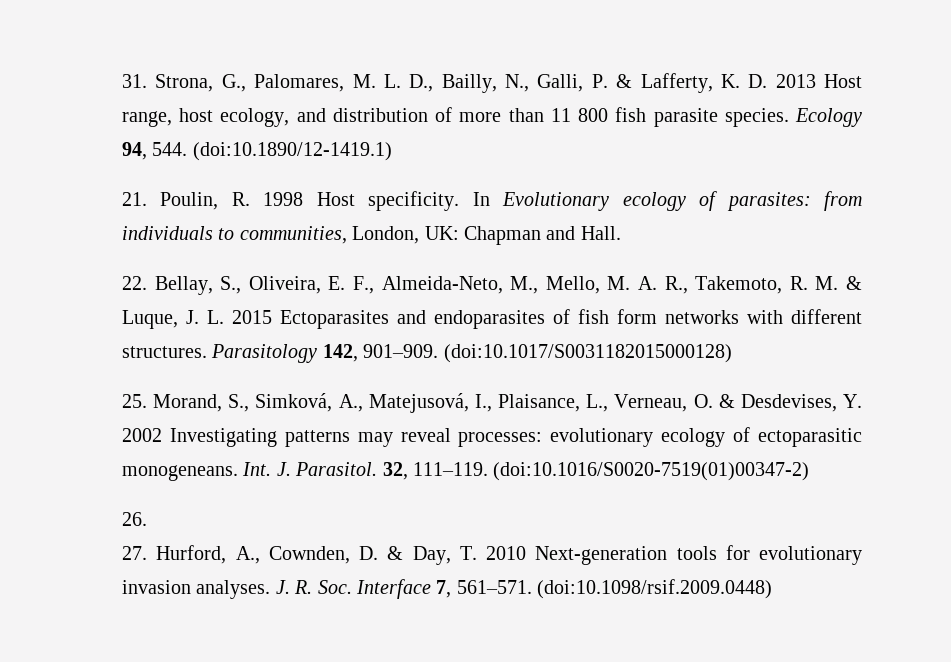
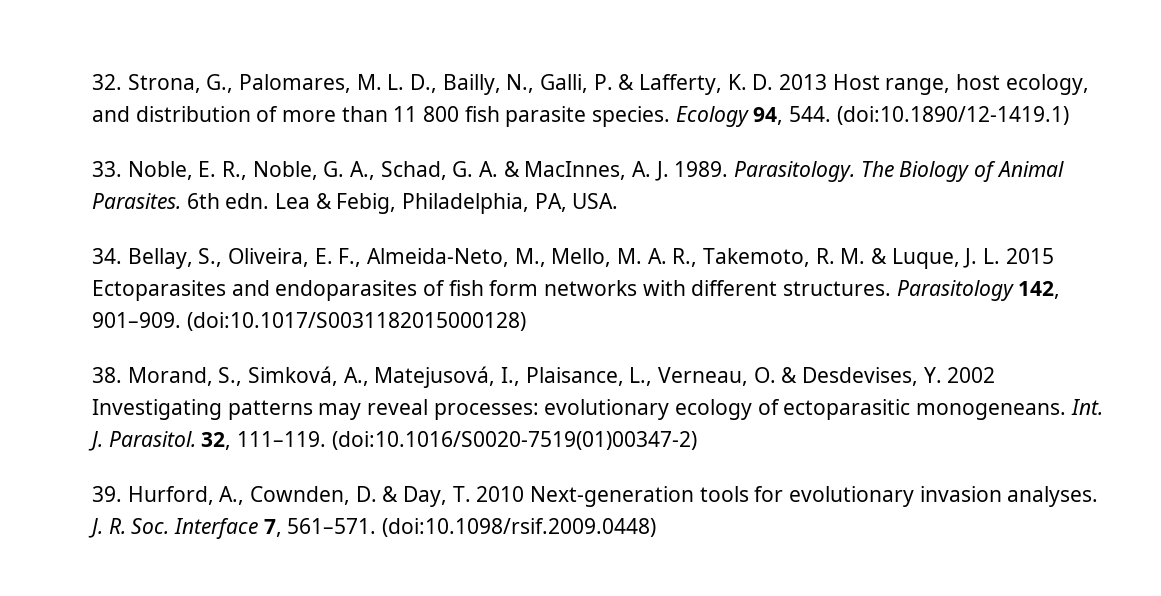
- 31. Strona, G., Palomares, M. L. D., Bailly, N., Galli, P. & Lafferty, K. D. 2013 Host range, host ecology, and distribution of more than 11 800 fish parasite species.
+ 32. Strona, G., Palomares, M. L. D., Bailly, N., Galli, P. & Lafferty, K. D. 2013 Host range, host ecology, and distribution of more than 11 800 fish parasite species.
- 21. Poulin, R. 1998 Host specificity. In Evolutionary ecology of parasites: from individuals to communities, London, UK: Chapman and Hall.
- 22. Bellay, S., Oliveira, E. F., Almeida-Neto, M., Mello, M. A. R., Takemoto, R. M. & Luque, J. L. 2015 Ectoparasites and endoparasites of fish form networks with different structures.
+ 33. Noble, E. R., Noble, G. A., Schad, G. A. & MacInnes, A. J. 1989. Parasitology. The Biology of Animal Parasites. 6th edn. Lea & Febig, Philadelphia, PA, USA.
+ 34. Bellay, S., Oliveira, E. F., Almeida-Neto, M., Mello, M. A. R., Takemoto, R. M. & Luque, J. L. 2015 Ectoparasites and endoparasites of fish form networks with different structures.
- 25. Morand, S., Simková, A., Matejusová, I., Plaisance, L., Verneau, O. & Desdevises, Y. 2002 Investigating patterns may reveal processes: evolutionary ecology of ectoparasitic monogeneans.
+ 38. Morand, S., Simková, A., Matejusová, I., Plaisance, L., Verneau, O. & Desdevises, Y. 2002 Investigating patterns may reveal processes: evolutionary ecology of ectoparasitic monogeneans.
- 26.
- 27. Hurford, A., Cownden, D. & Day, T. 2010 Next-generation tools for evolutionary invasion analyses.
+ 39. Hurford, A., Cownden, D. & Day, T. 2010 Next-generation tools for evolutionary invasion analyses.

